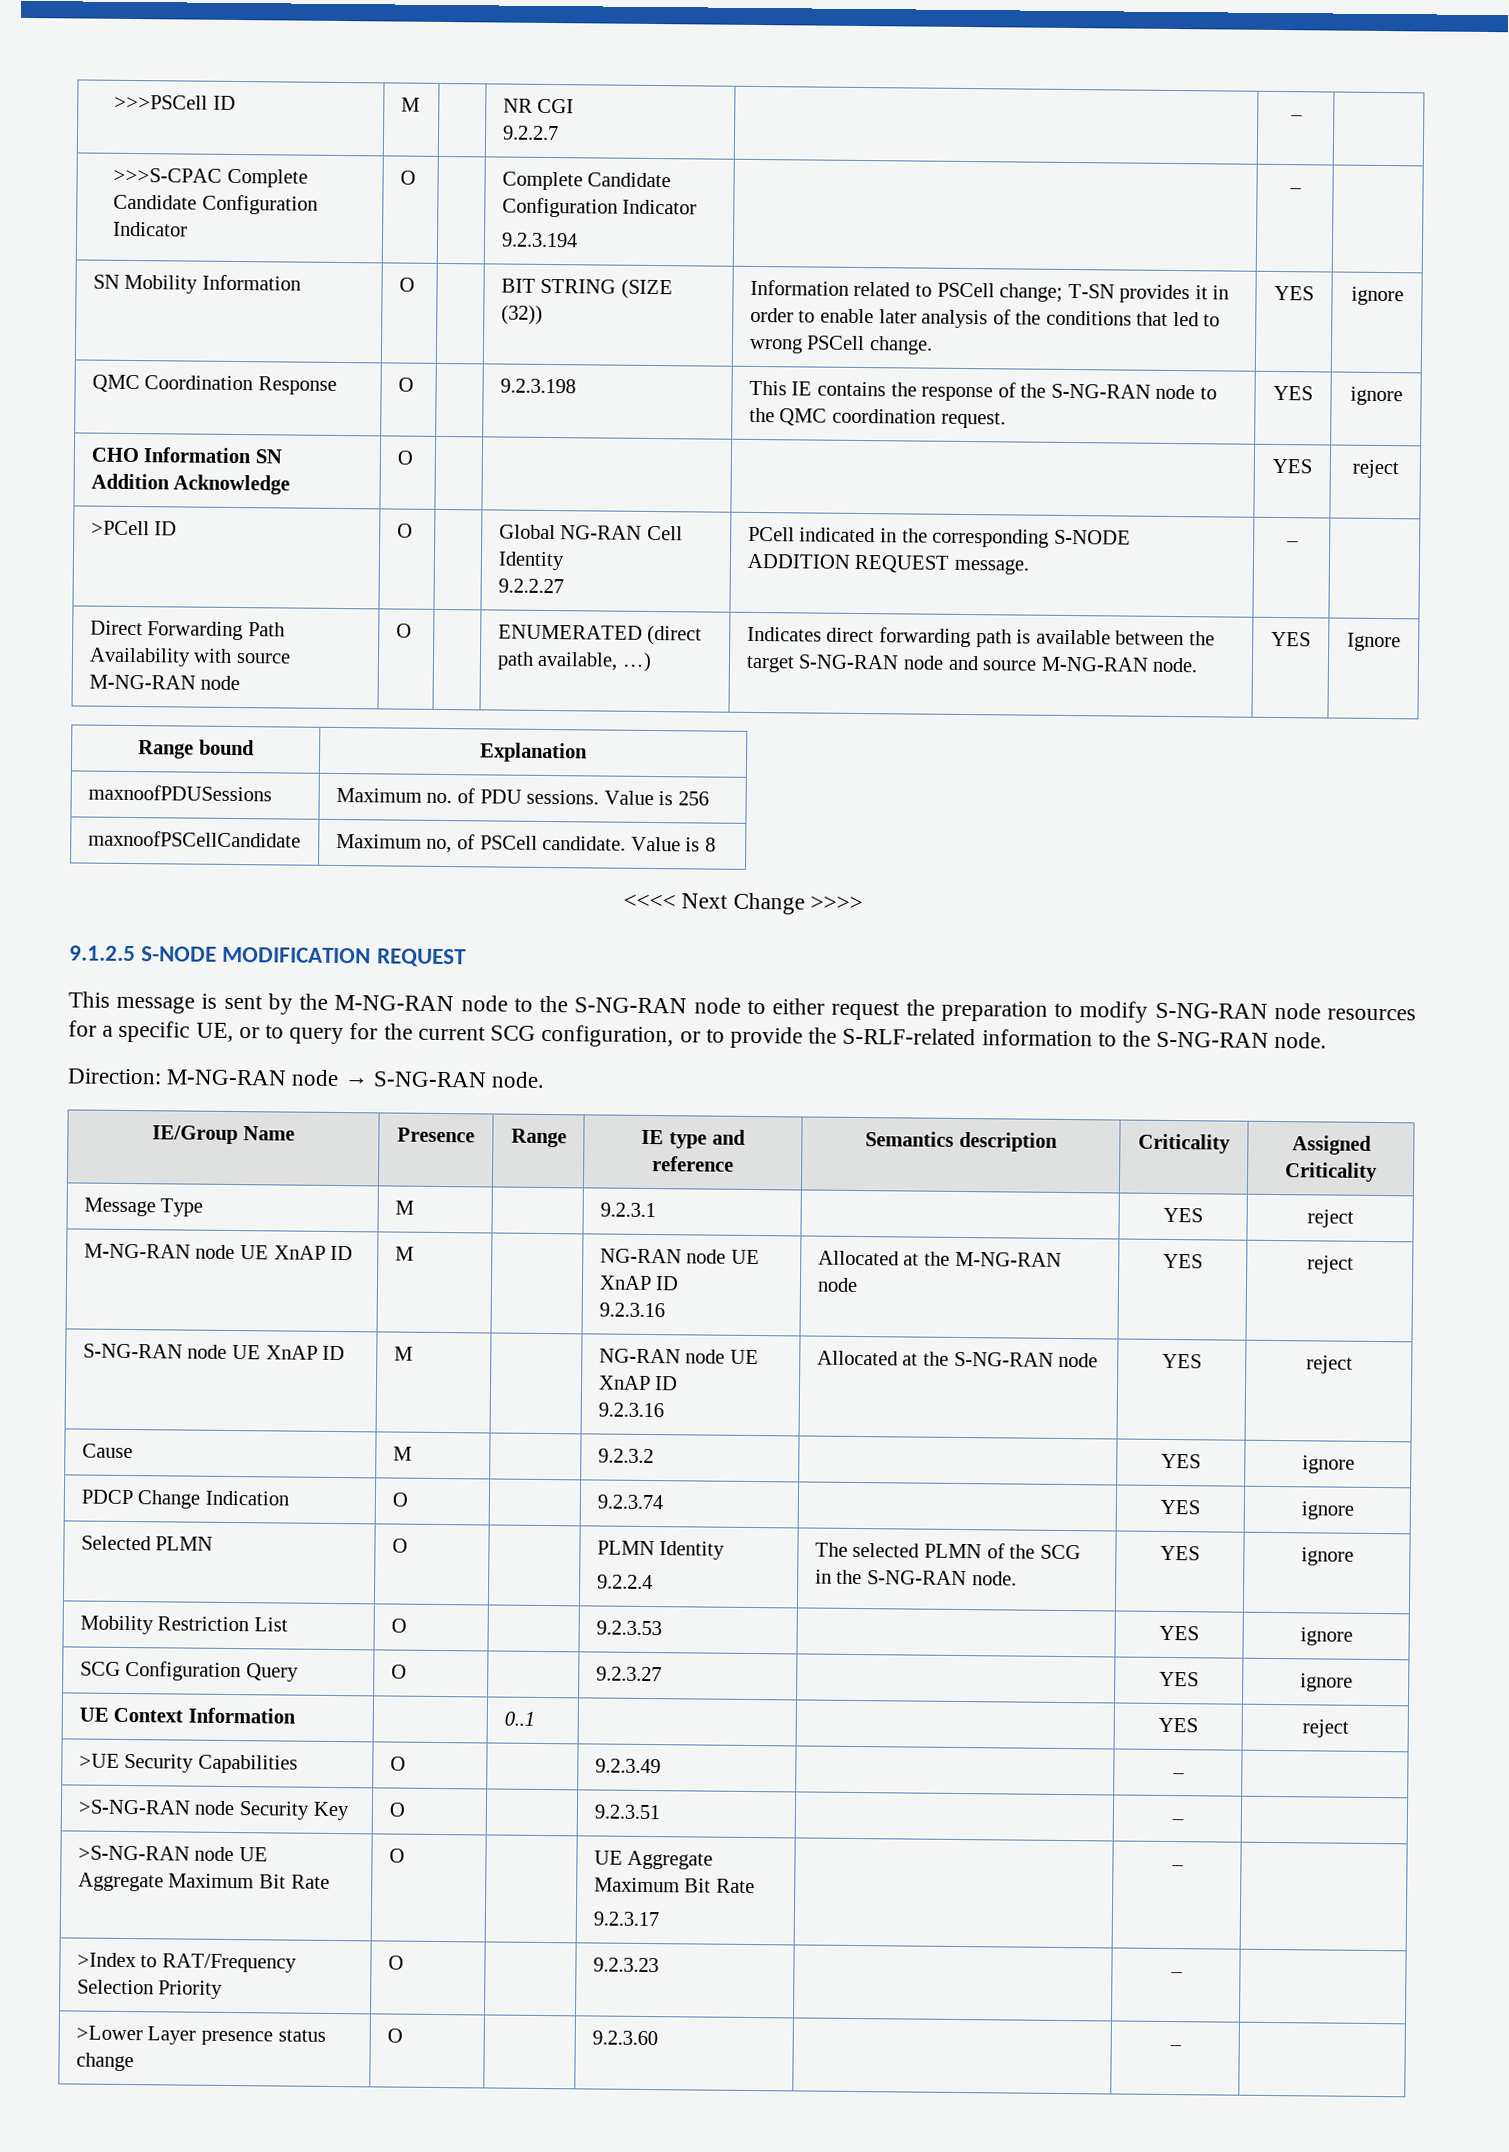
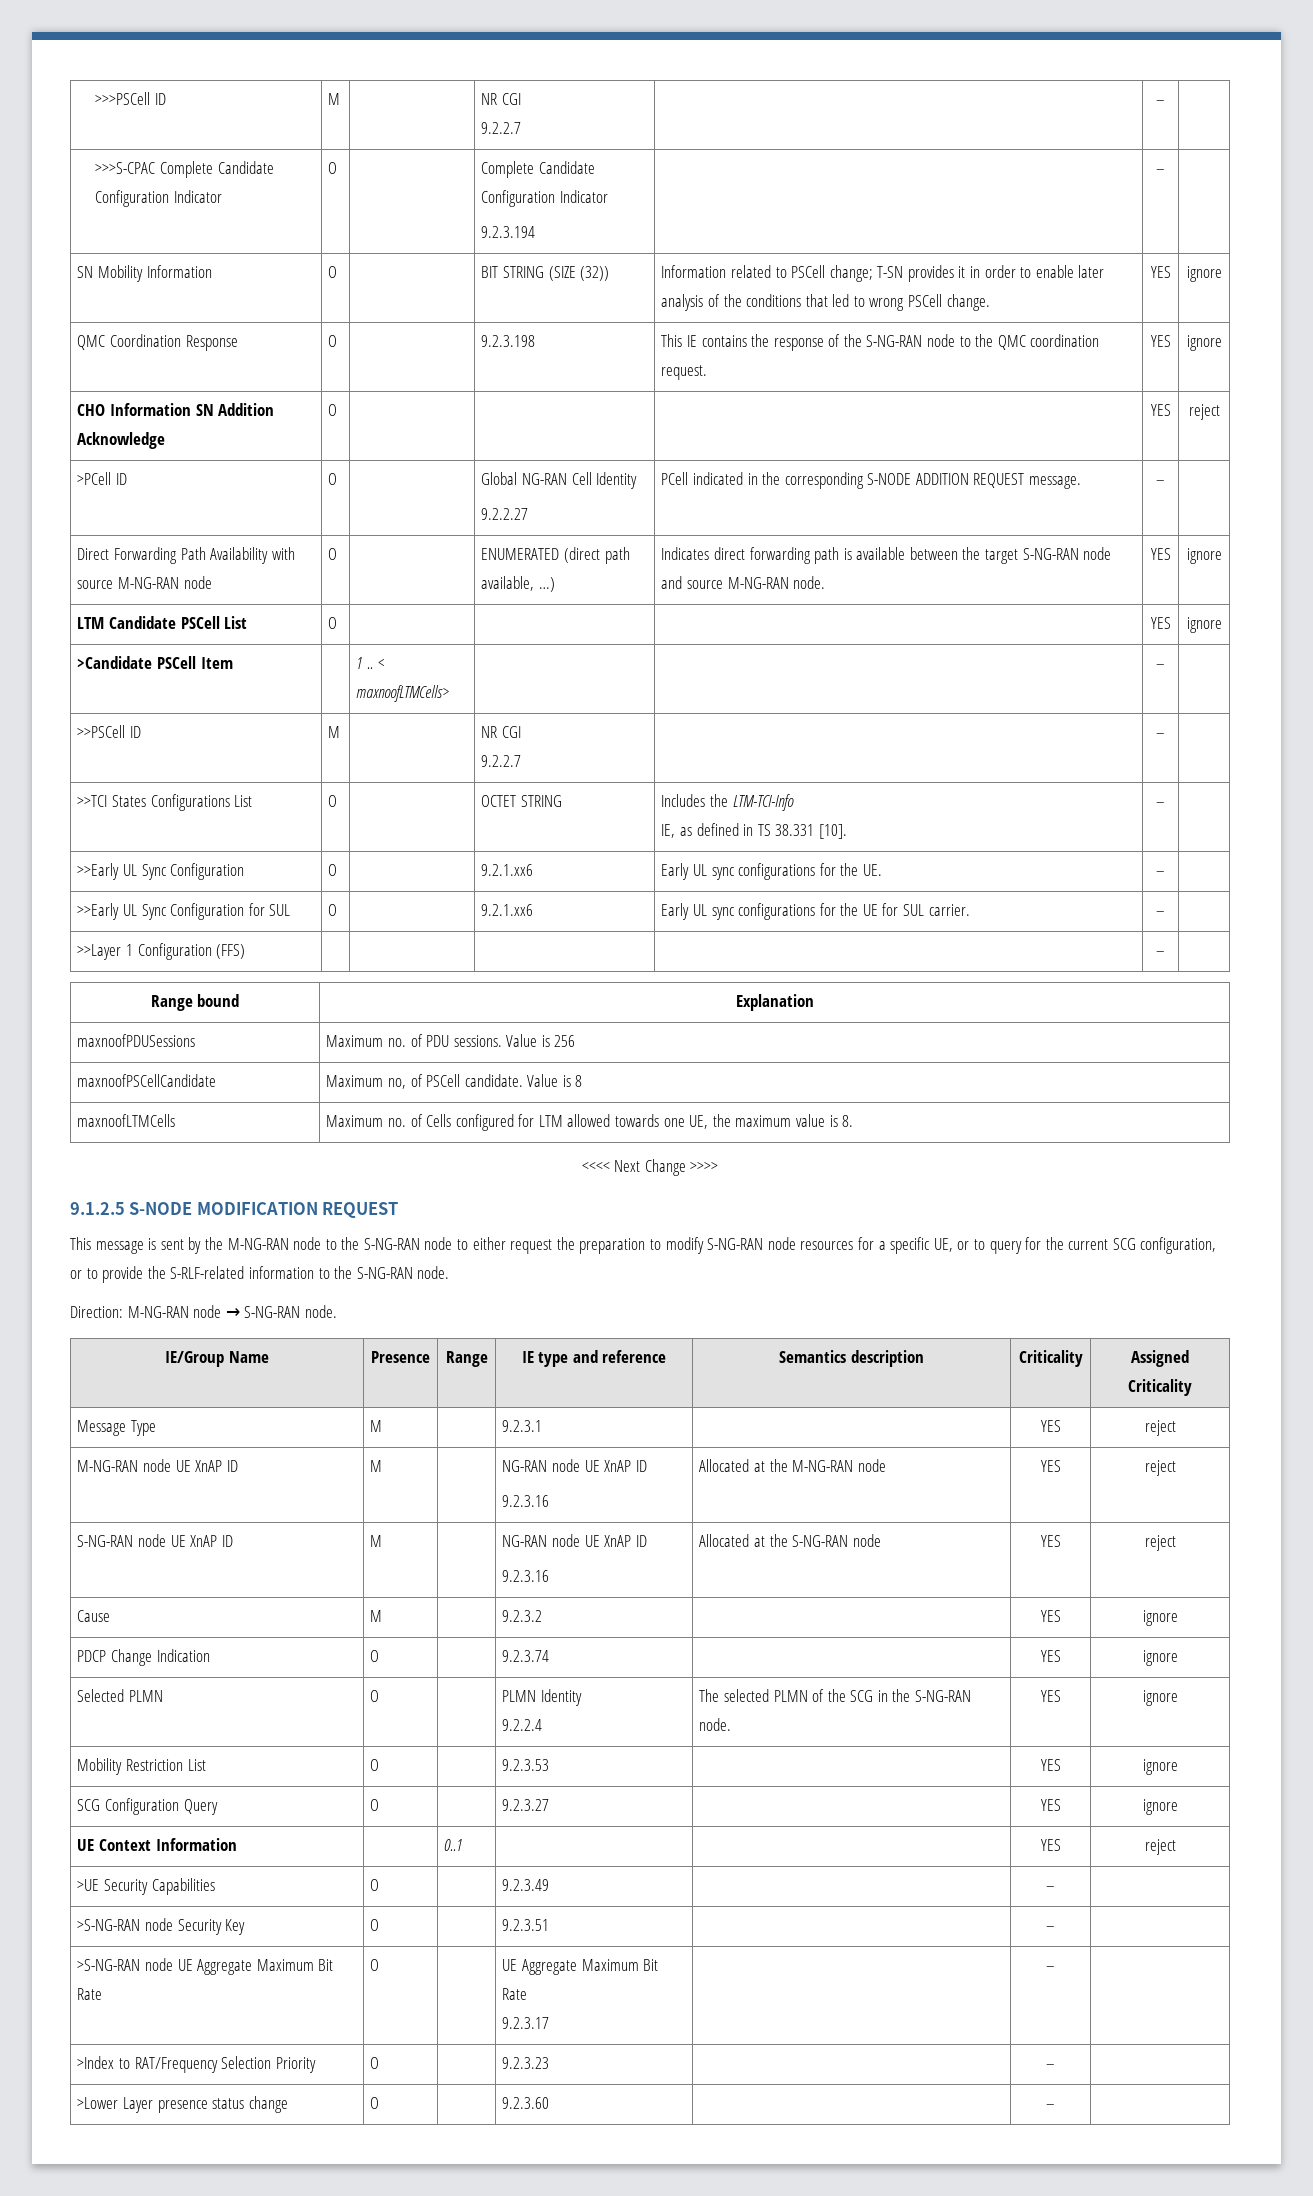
- Direct Forwarding Path Availability with source M-NG-RAN node | O | | ENUMERATED (direct path available, …) | Indicates direct forwarding path is available between the target S-NG-RAN node and source M-NG-RAN node. | YES | Ignore
+ Direct Forwarding Path Availability with source M-NG-RAN node | O | | ENUMERATED (direct path available, …) | Indicates direct forwarding path is available between the target S-NG-RAN node and source M-NG-RAN node. | YES | ignore
+ LTM Candidate PSCell List | O | | | | YES | ignore
+ >Candidate PSCell Item | | 1 .. < maxnoofLTMCells> | | | – |
+ >>PSCell ID | M | | NR CGI
+ 9.2.2.7 | | – |
+ >>TCI States Configurations List | O | | OCTET STRING | Includes the LTM-TCI-Info
+ IE, as defined in TS 38.331 [10]. | – |
+ >>Early UL Sync Configuration | O | | 9.2.1.xx6 | Early UL sync configurations for the UE. | – |
+ >>Early UL Sync Configuration for SUL | O | | 9.2.1.xx6 | Early UL sync configurations for the UE for SUL carrier. | – |
+ >>Layer 1 Configuration (FFS) | | | | | – |
+ maxnoofLTMCells | Maximum no. of Cells configured for LTM allowed towards one UE, the maximum value is 8.

